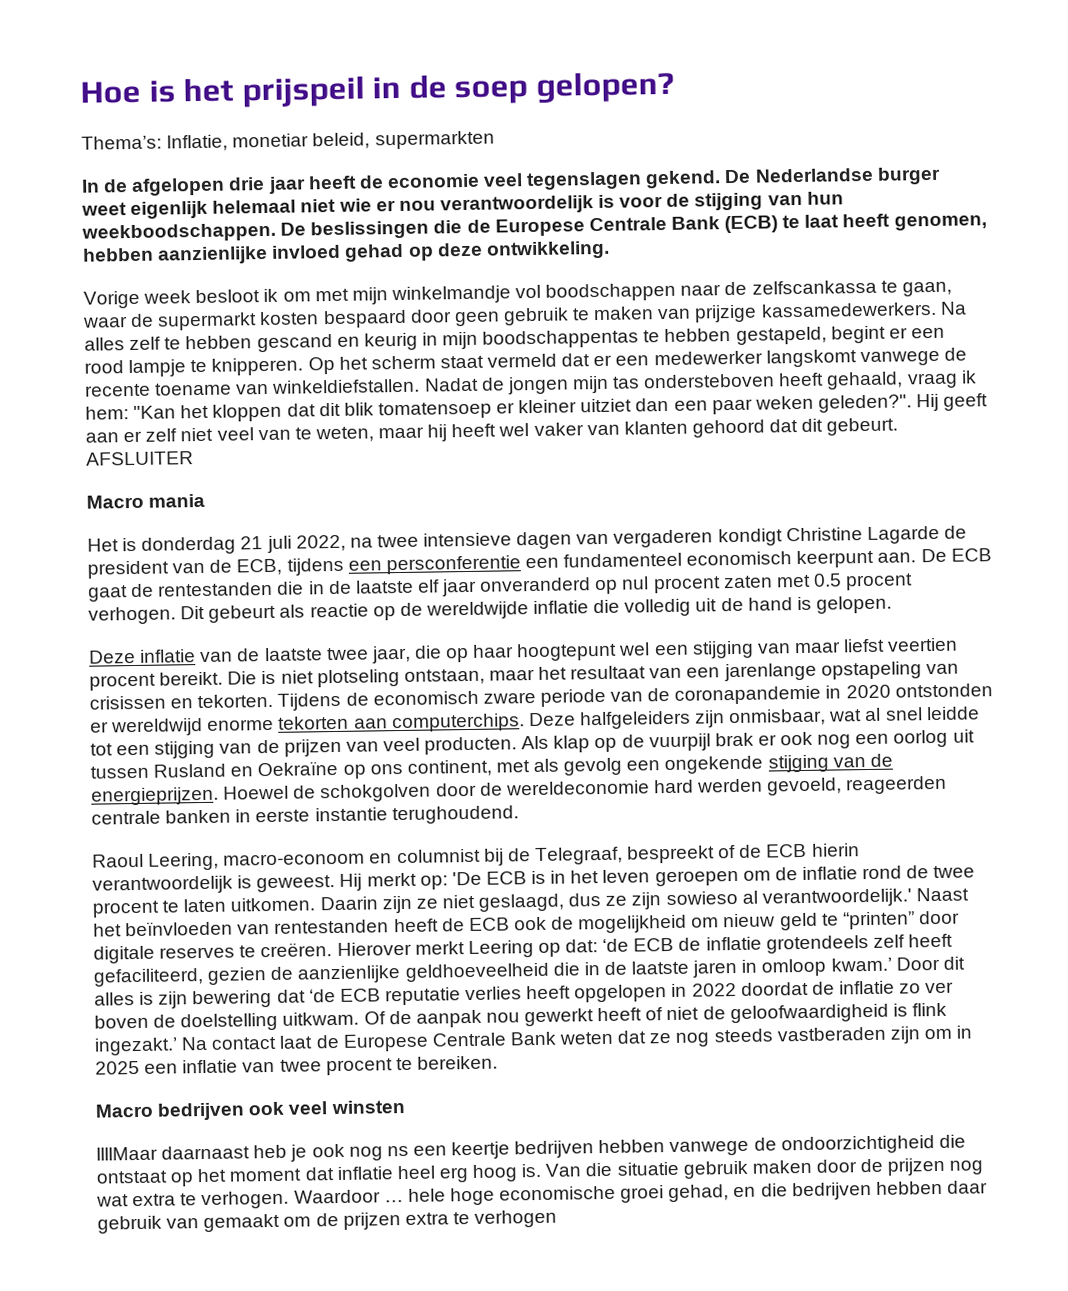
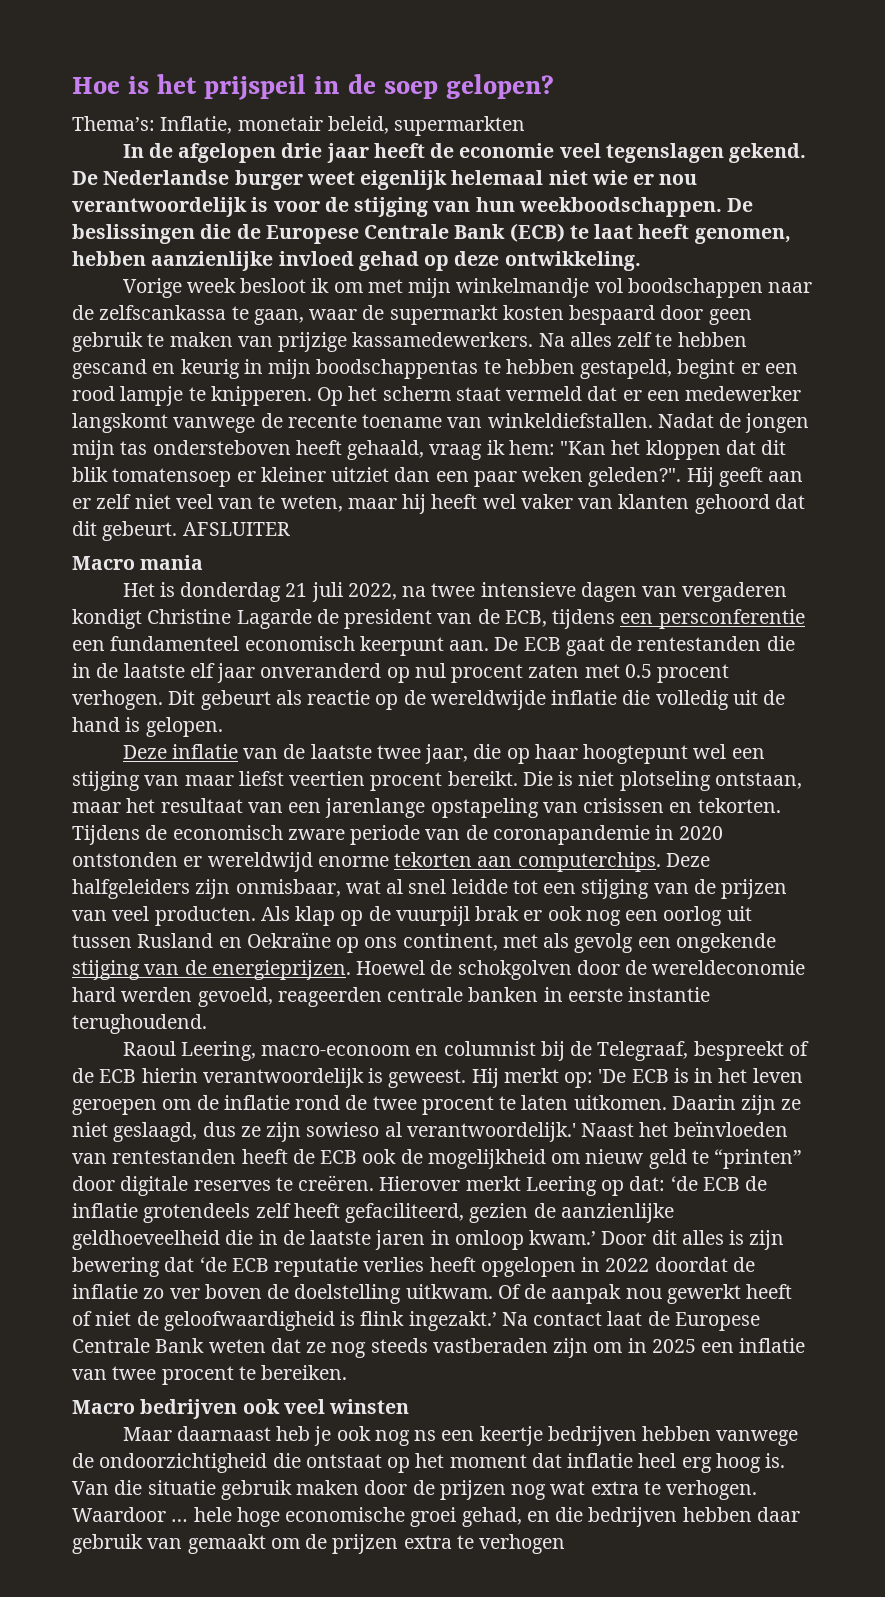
- Thema’s: Inflatie, monetiar beleid, supermarkten
+ Thema’s: Inflatie, monetair beleid, supermarkten
- llllMaar daarnaast heb je ook nog ns een keertje bedrijven hebben vanwege de ondoorzichtigheid die ontstaat op het moment dat inflatie heel erg hoog is.
+ Maar daarnaast heb je ook nog ns een keertje bedrijven hebben vanwege de ondoorzichtigheid die ontstaat op het moment dat inflatie heel erg hoog is.

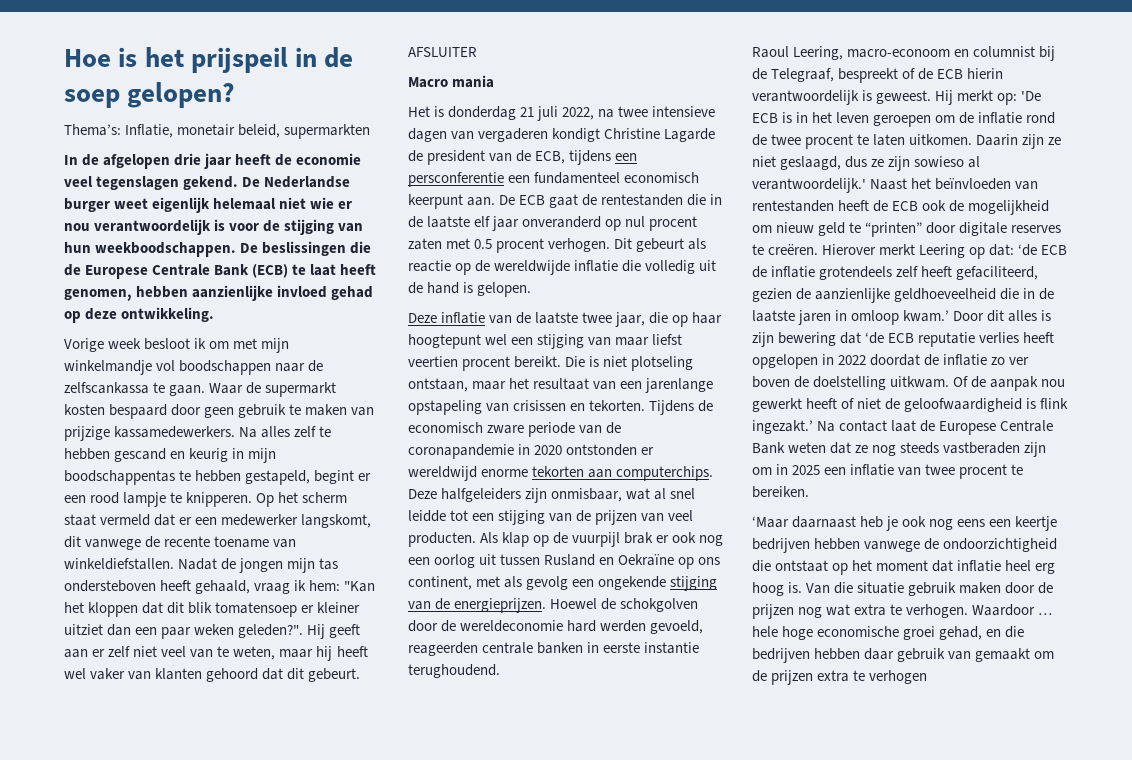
- Vorige week besloot ik om met mijn winkelmandje vol boodschappen naar de zelfscankassa te gaan, waar de supermarkt kosten bespaard door geen gebruik te maken van prijzige kassamedewerkers.
+ Vorige week besloot ik om met mijn winkelmandje vol boodschappen naar de zelfscankassa te gaan. Waar de supermarkt kosten bespaard door geen gebruik te maken van prijzige kassamedewerkers.
- Op het scherm staat vermeld dat er een medewerker langskomt vanwege de recente toename van winkeldiefstallen.
+ Op het scherm staat vermeld dat er een medewerker langskomt, dit vanwege de recente toename van winkeldiefstallen.
- Macro bedrijven ook veel winsten
- Maar daarnaast heb je ook nog ns een keertje bedrijven hebben vanwege de ondoorzichtigheid die ontstaat op het moment dat inflatie heel erg hoog is.
+ ‘Maar daarnaast heb je ook nog eens een keertje bedrijven hebben vanwege de ondoorzichtigheid die ontstaat op het moment dat inflatie heel erg hoog is.

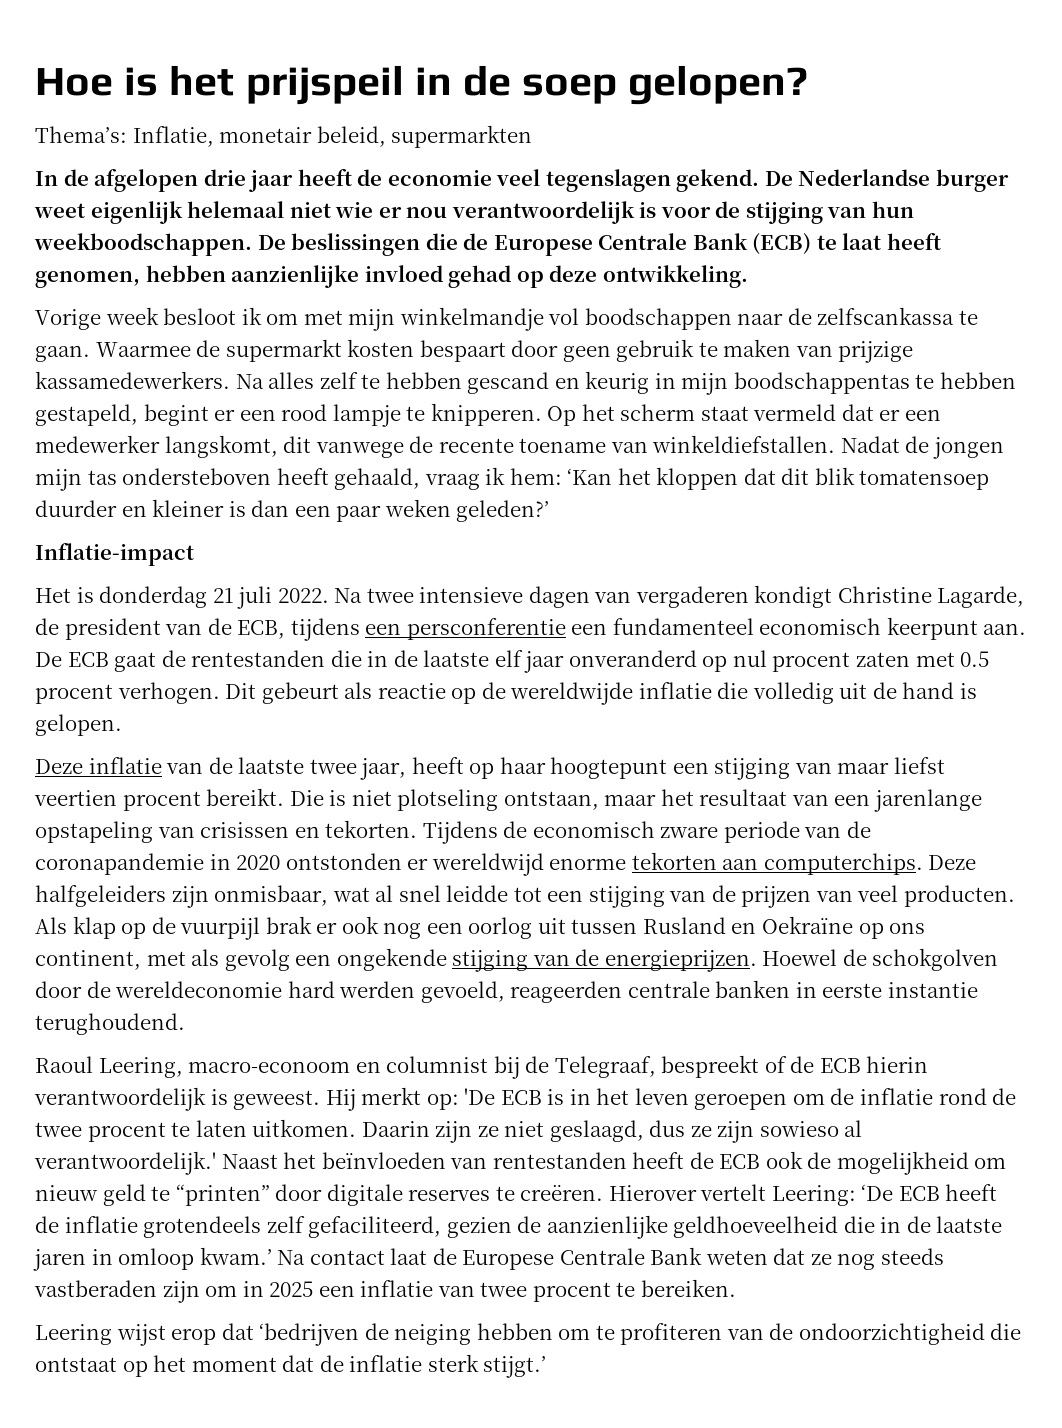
- Waar de supermarkt kosten bespaard door geen gebruik te maken van prijzige kassamedewerkers.
+ Waarmee de supermarkt kosten bespaart door geen gebruik te maken van prijzige kassamedewerkers.
- Nadat de jongen mijn tas ondersteboven heeft gehaald, vraag ik hem: "Kan het kloppen dat dit blik tomatensoep er kleiner uitziet dan een paar weken geleden?". Hij geeft aan er zelf niet veel van te weten, maar hij heeft wel vaker van klanten gehoord dat dit gebeurt. AFSLUITER
- Macro mania
+ Nadat de jongen mijn tas ondersteboven heeft gehaald, vraag ik hem: ‘Kan het kloppen dat dit blik tomatensoep duurder en kleiner is dan een paar weken geleden?’
+ Inflatie-impact
- Het is donderdag 21 juli 2022, na twee intensieve dagen van vergaderen kondigt Christine Lagarde de president van de ECB, tijdens een persconferentie een fundamenteel economisch keerpunt aan.
+ Het is donderdag 21 juli 2022. Na twee intensieve dagen van vergaderen kondigt Christine Lagarde, de president van de ECB, tijdens een persconferentie een fundamenteel economisch keerpunt aan.
- Deze inflatie van de laatste twee jaar, die op haar hoogtepunt wel een stijging van maar liefst veertien procent bereikt.
+ Deze inflatie van de laatste twee jaar, heeft op haar hoogtepunt een stijging van maar liefst veertien procent bereikt.
- Hierover merkt Leering op dat: ‘de ECB de inflatie grotendeels zelf heeft gefaciliteerd, gezien de aanzienlijke geldhoeveelheid die in de laatste jaren in omloop kwam.’
+ Hierover vertelt Leering: ‘De ECB heeft de inflatie grotendeels zelf gefaciliteerd, gezien de aanzienlijke geldhoeveelheid die in de laatste jaren in omloop kwam.’
- Door dit alles is zijn bewering dat ‘de ECB reputatie verlies heeft opgelopen in 2022 doordat de inflatie zo ver boven de doelstelling uitkwam. Of de aanpak nou gewerkt heeft of niet de geloofwaardigheid is flink ingezakt.’
- ‘Maar daarnaast heb je ook nog eens een keertje bedrijven hebben vanwege de ondoorzichtigheid die ontstaat op het moment dat inflatie heel erg hoog is. Van die situatie gebruik maken door de prijzen nog wat extra te verhogen. Waardoor … hele hoge economische groei gehad, en die bedrijven hebben daar gebruik van gemaakt om de prijzen extra te verhogen
+ Leering wijst erop dat ‘bedrijven de neiging hebben om te profiteren van de ondoorzichtigheid die ontstaat op het moment dat de inflatie sterk stijgt.’

